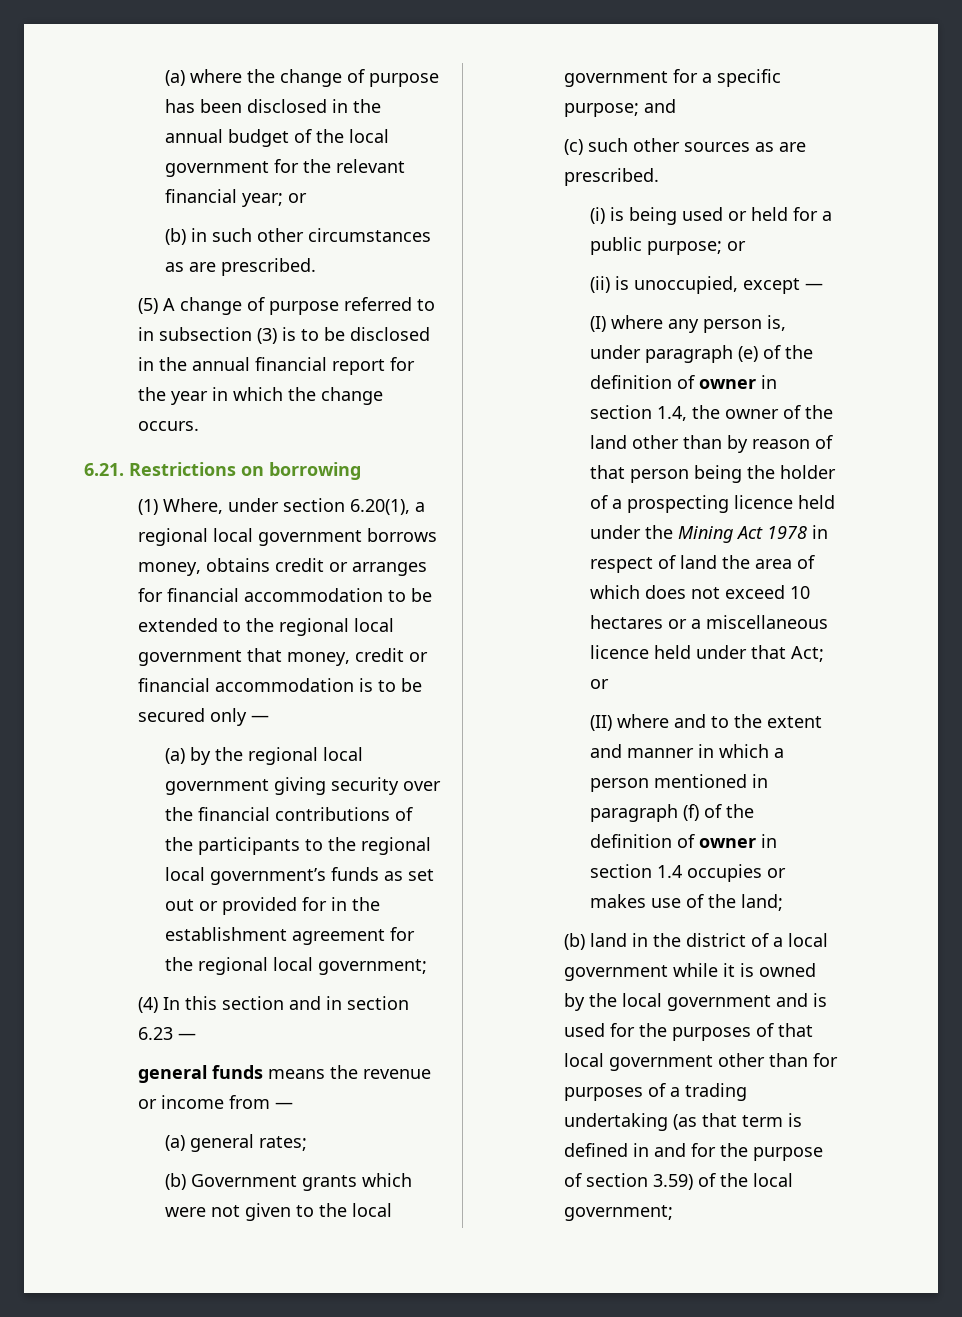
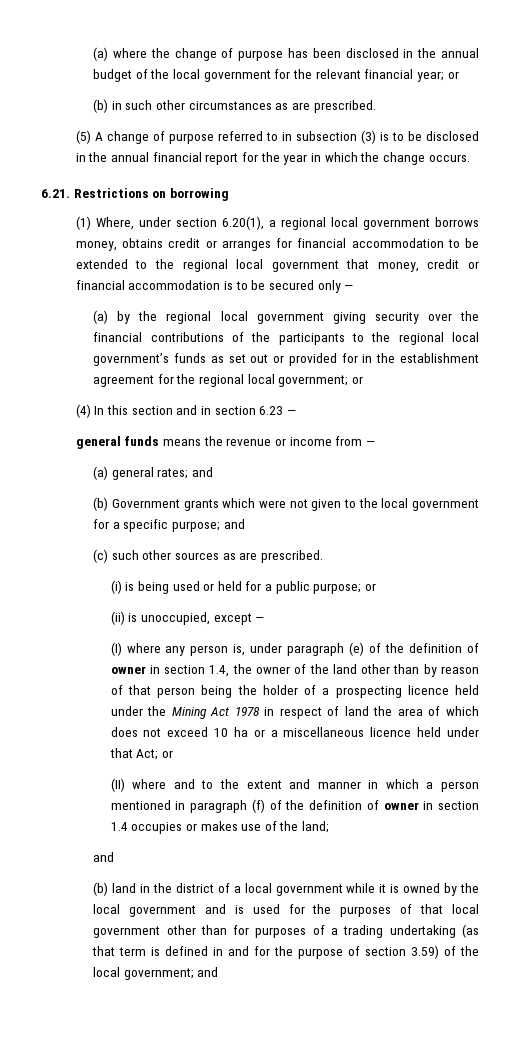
- (a) by the regional local government giving security over the financial contributions of the participants to the regional local government’s funds as set out or provided for in the establishment agreement for the regional local government;
+ (a) by the regional local government giving security over the financial contributions of the participants to the regional local government’s funds as set out or provided for in the establishment agreement for the regional local government; or
- (a) general rates;
+ (a) general rates; and
- (I) where any person is, under paragraph (e) of the definition of owner in section 1.4, the owner of the land other than by reason of that person being the holder of a prospecting licence held under the Mining Act 1978 in respect of land the area of which does not exceed 10 hectares or a miscellaneous licence held under that Act;
+ (I) where any person is, under paragraph (e) of the definition of owner in section 1.4, the owner of the land other than by reason of that person being the holder of a prospecting licence held under the Mining Act 1978 in respect of land the area of which does not exceed 10 ha or a miscellaneous licence held under that Act;
  (II) where and to the extent and manner in which a person mentioned in paragraph (f) of the definition of owner in section 1.4 occupies or makes use of the land;
+ and
- (b) land in the district of a local government while it is owned by the local government and is used for the purposes of that local government other than for purposes of a trading undertaking (as that term is defined in and for the purpose of section 3.59) of the local government;
+ (b) land in the district of a local government while it is owned by the local government and is used for the purposes of that local government other than for purposes of a trading undertaking (as that term is defined in and for the purpose of section 3.59) of the local government; and

